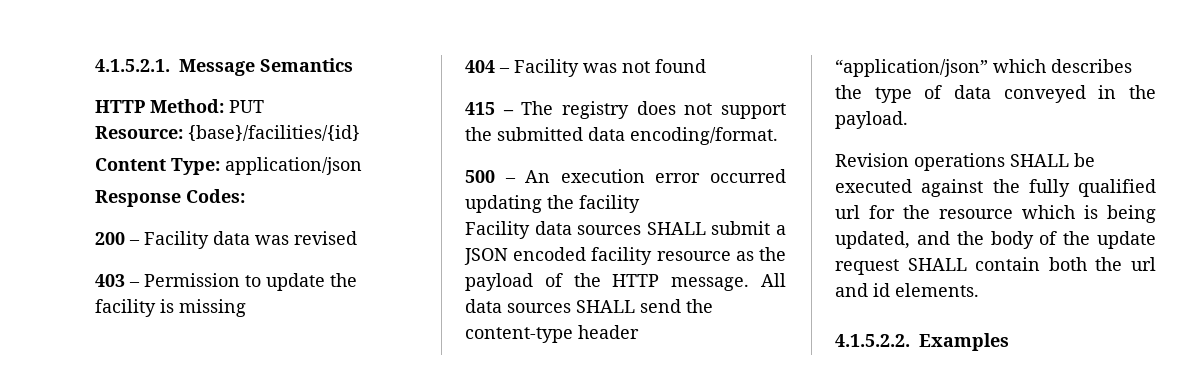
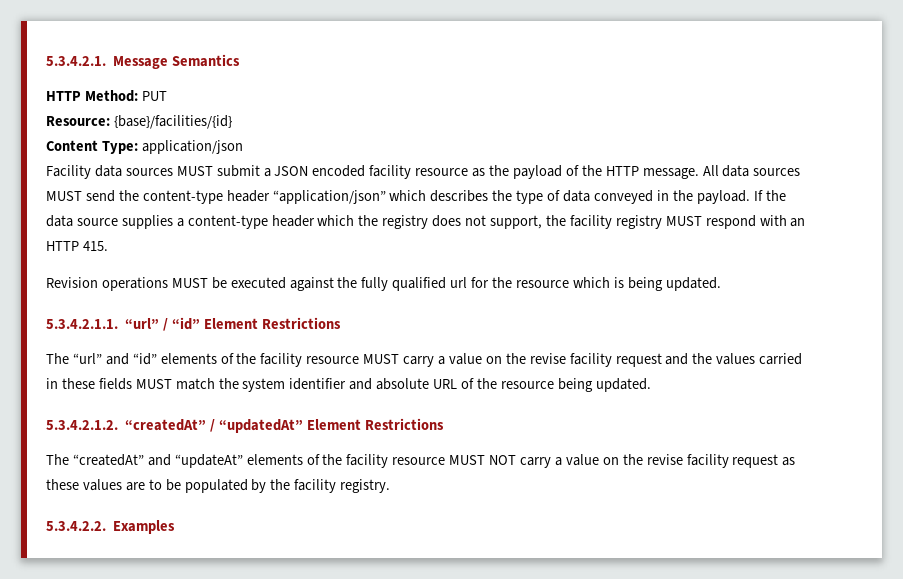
- 4.1.5.2.1. Message Semantics
+ 5.3.4.2.1. Message Semantics
- Response Codes:
- 200 – Facility data was revised
- 403 – Permission to update the facility is missing
- 404 – Facility was not found
- 415 – The registry does not support the submitted data encoding/format.
- 500 – An execution error occurred updating the facility
- Facility data sources SHALL submit a JSON encoded facility resource as the payload of the HTTP message.
+ Facility data sources MUST submit a JSON encoded facility resource as the payload of the HTTP message.
- All data sources SHALL send the content-type header “application/json” which describes the type of data conveyed in the payload.
+ All data sources MUST send the content-type header “application/json” which describes the type of data conveyed in the payload. If the data source supplies a content-type header which the registry does not support, the facility registry MUST respond with an HTTP 415.
- Revision operations SHALL be executed against the fully qualified url for the resource which is being updated, and the body of the update request SHALL contain both the url and id elements.
- 4.1.5.2.2. Examples
+ Revision operations MUST be executed against the fully qualified url for the resource which is being updated.
+ 5.3.4.2.1.1. “url” / “id” Element Restrictions
+ The “url” and “id” elements of the facility resource MUST carry a value on the revise facility request and the values carried in these fields MUST match the system identifier and absolute URL of the resource being updated.
+ 5.3.4.2.1.2. “createdAt” / “updatedAt” Element Restrictions
+ The “createdAt” and “updateAt” elements of the facility resource MUST NOT carry a value on the revise facility request as these values are to be populated by the facility registry.
+ 5.3.4.2.2. Examples

